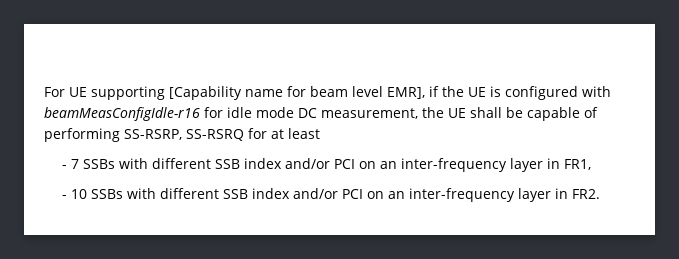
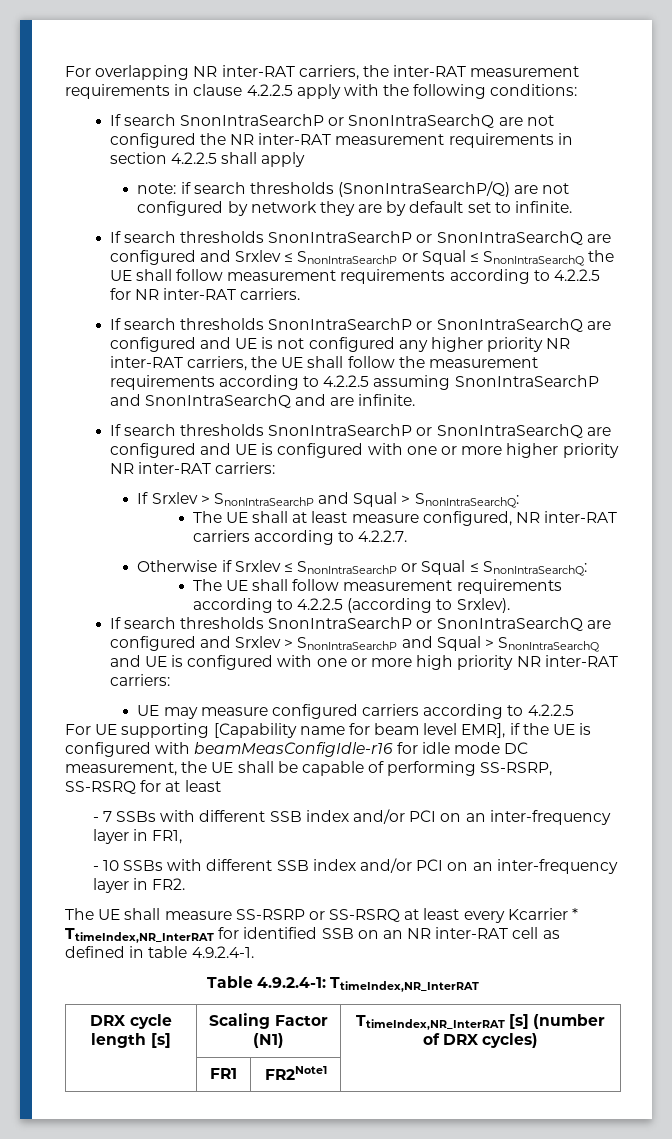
+ For overlapping NR inter-RAT carriers, the inter-RAT measurement requirements in clause 4.2.2.5 apply with the following conditions:
+ If search SnonIntraSearchP or SnonIntraSearchQ are not configured the NR inter-RAT measurement requirements in section 4.2.2.5 shall apply
+ note: if search thresholds (SnonIntraSearchP/Q) are not configured by network they are by default set to infinite.
+ If search thresholds SnonIntraSearchP or SnonIntraSearchQ are configured and Srxlev ≤ SnonIntraSearchP or Squal ≤ SnonIntraSearchQ the UE shall follow measurement requirements according to 4.2.2.5 for NR inter-RAT carriers.
+ If search thresholds SnonIntraSearchP or SnonIntraSearchQ are configured and UE is not configured any higher priority NR inter-RAT carriers, the UE shall follow the measurement requirements according to 4.2.2.5 assuming SnonIntraSearchP and SnonIntraSearchQ and are infinite.
+ If search thresholds SnonIntraSearchP or SnonIntraSearchQ are configured and UE is configured with one or more higher priority NR inter-RAT carriers:
+ If Srxlev > SnonIntraSearchP and Squal > SnonIntraSearchQ:
+ The UE shall at least measure configured, NR inter-RAT carriers according to 4.2.2.7.
+ Otherwise if Srxlev ≤ SnonIntraSearchP or Squal ≤ SnonIntraSearchQ:
+ The UE shall follow measurement requirements according to 4.2.2.5 (according to Srxlev).
+ If search thresholds SnonIntraSearchP or SnonIntraSearchQ are configured and Srxlev > SnonIntraSearchP and Squal > SnonIntraSearchQ and UE is configured with one or more high priority NR inter-RAT carriers:
+ UE may measure configured carriers according to 4.2.2.5
+ The UE shall measure SS-RSRP or SS-RSRQ at least every Kcarrier * TtimeIndex,NR_InterRAT for identified SSB on an NR inter-RAT cell as defined in table 4.9.2.4-1.
+ Table 4.9.2.4-1: TtimeIndex,NR_InterRAT
+ DRX cycle length [s] | Scaling Factor (N1) | TtimeIndex,NR_InterRAT [s] (number of DRX cycles)
+ | FR1 | FR2Note1 |

